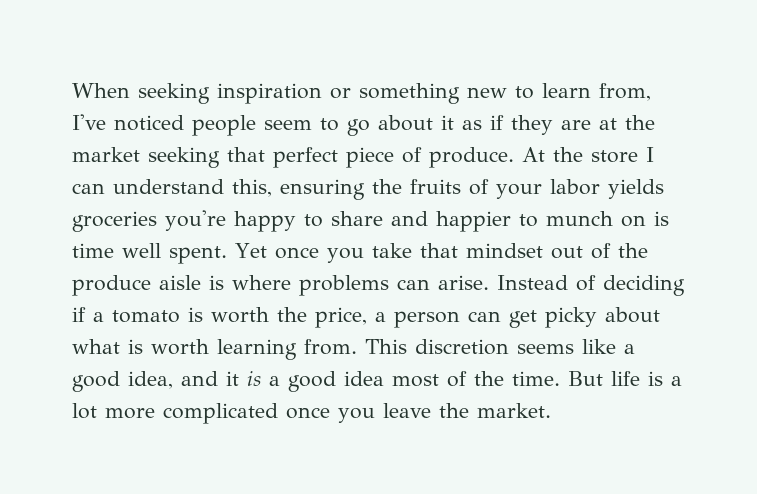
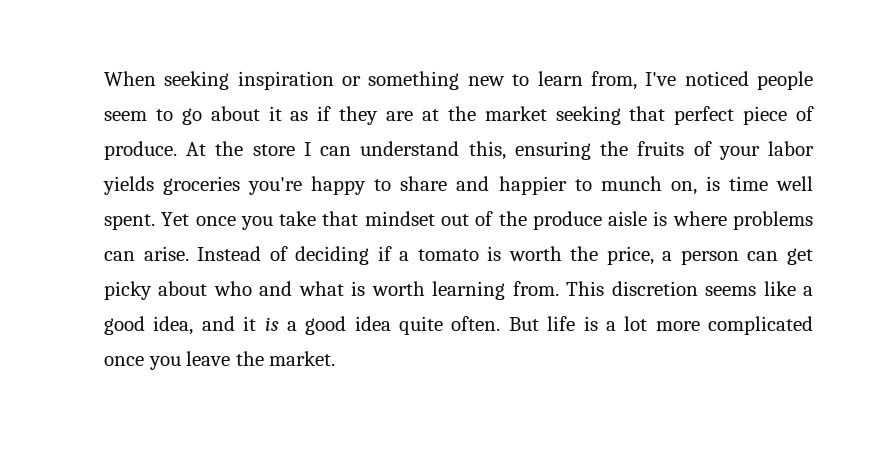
- At the store I can understand this, ensuring the fruits of your labor yields groceries you're happy to share and happier to munch on is time well spent.
+ At the store I can understand this, ensuring the fruits of your labor yields groceries you're happy to share and happier to munch on, is time well spent.
- Instead of deciding if a tomato is worth the price, a person can get picky about what is worth learning from.
+ Instead of deciding if a tomato is worth the price, a person can get picky about who and what is worth learning from.
- This discretion seems like a good idea, and it is a good idea most of the time.
+ This discretion seems like a good idea, and it is a good idea quite often.

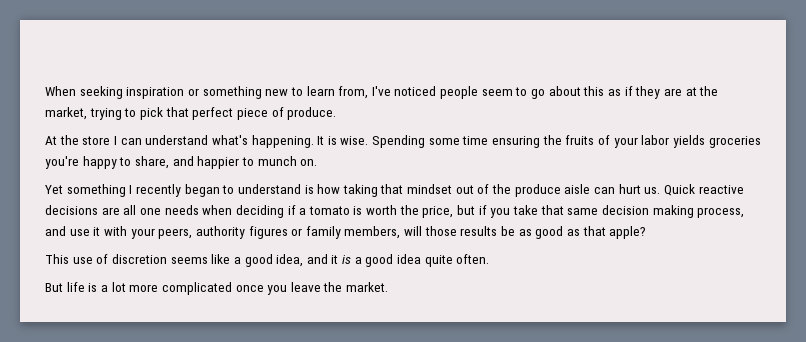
- When seeking inspiration or something new to learn from, I've noticed people seem to go about it as if they are at the market seeking that perfect piece of produce. At the store I can understand this, ensuring the fruits of your labor yields groceries you're happy to share and happier to munch on, is time well spent. Yet once you take that mindset out of the produce aisle is where problems can arise. Instead of deciding if a tomato is worth the price, a person can get picky about who and what is worth learning from. This discretion seems like a good idea, and it is a good idea quite often. But life is a lot more complicated once you leave the market.
+ When seeking inspiration or something new to learn from, I've noticed people seem to go about this as if they are at the market, trying to pick that perfect piece of produce.
+ At the store I can understand what's happening. It is wise. Spending some time ensuring the fruits of your labor yields groceries you're happy to share, and happier to munch on.
+ Yet something I recently began to understand is how taking that mindset out of the produce aisle can hurt us. Quick reactive decisions are all one needs when deciding if a tomato is worth the price, but if you take that same decision making process, and use it with your peers, authority figures or family members, will those results be as good as that apple?
+ This use of discretion seems like a good idea, and it is a good idea quite often.
+ But life is a lot more complicated once you leave the market.

